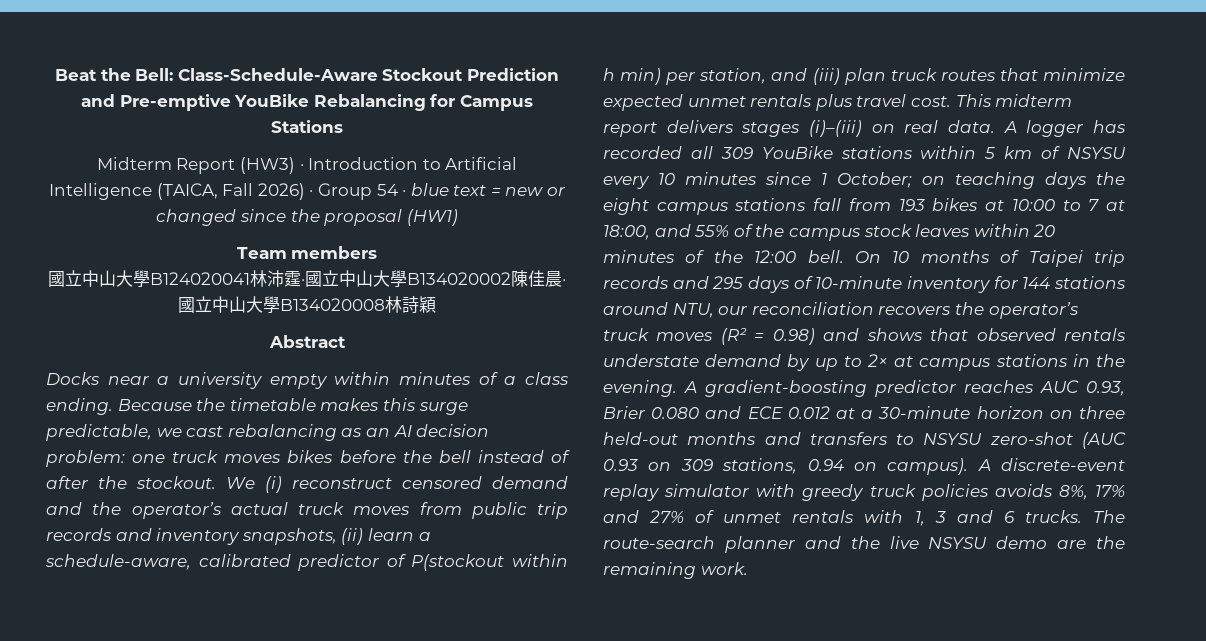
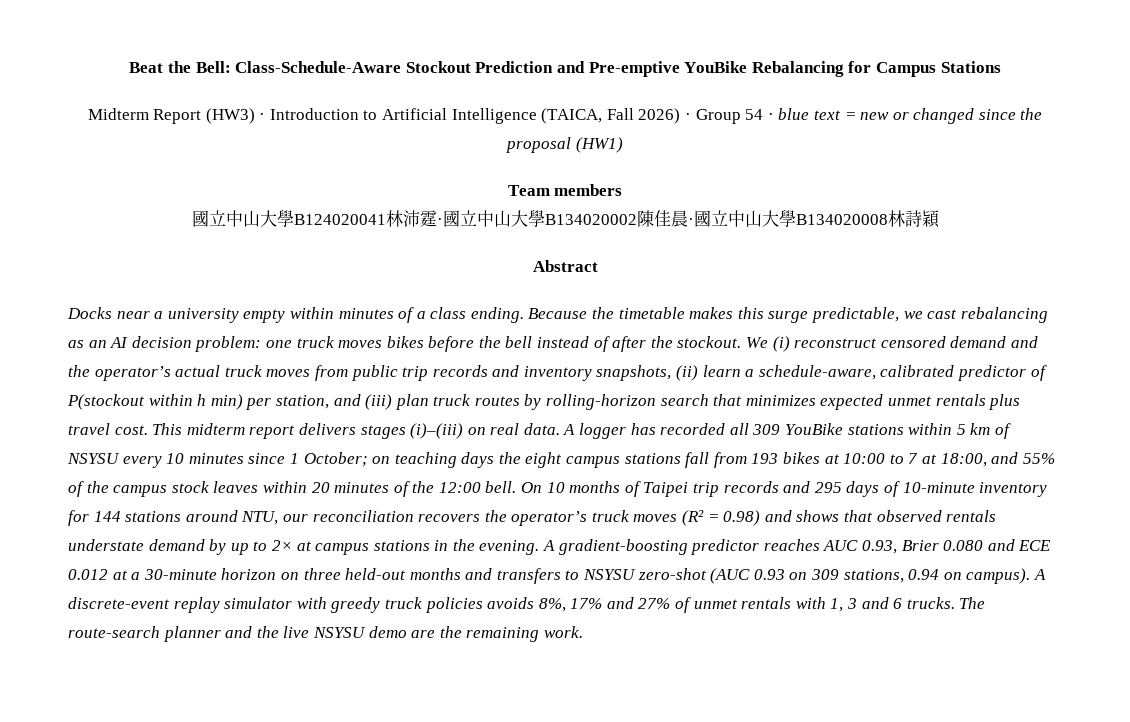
- We (i) reconstruct censored demand and the operator’s actual truck moves from public trip records and inventory snapshots, (ii) learn a schedule-aware, calibrated predictor of P(stockout within h min) per station, and (iii) plan truck routes that minimize expected unmet rentals plus travel cost.
+ We (i) reconstruct censored demand and the operator’s actual truck moves from public trip records and inventory snapshots, (ii) learn a schedule-aware, calibrated predictor of P(stockout within h min) per station, and (iii) plan truck routes by rolling-horizon search that minimizes expected unmet rentals plus travel cost.

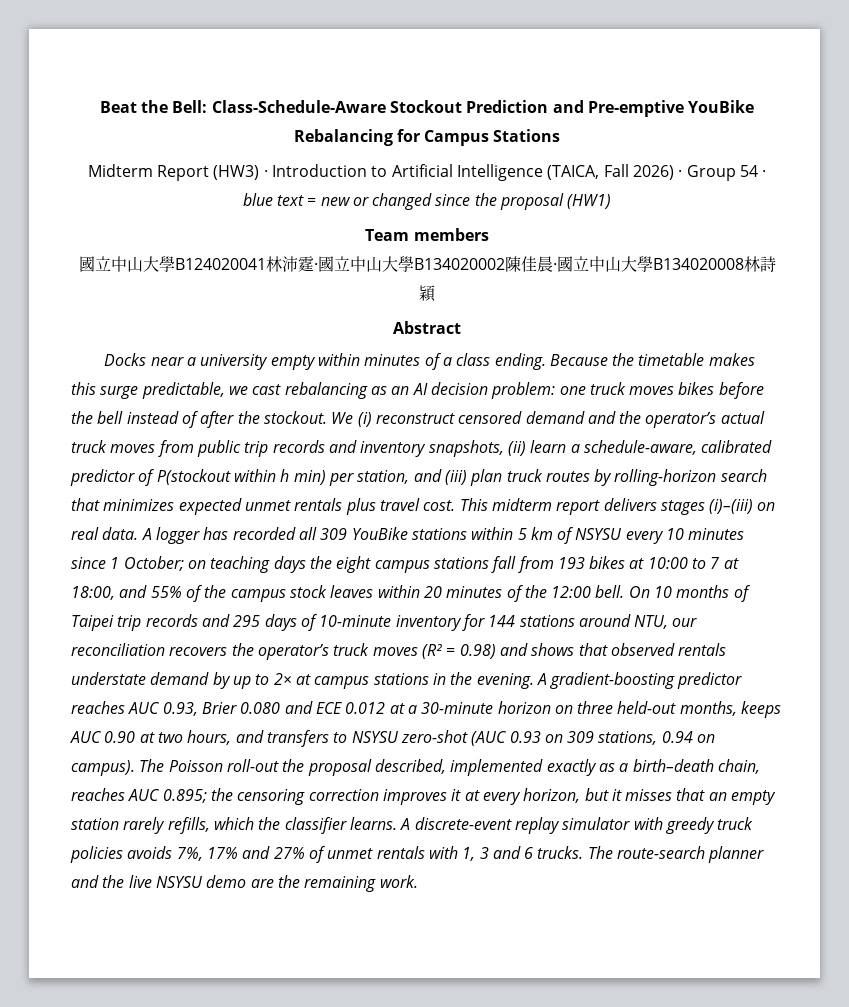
- A gradient-boosting predictor reaches AUC 0.93, Brier 0.080 and ECE 0.012 at a 30-minute horizon on three held-out months and transfers to NSYSU zero-shot (AUC 0.93 on 309 stations, 0.94 on campus).
+ A gradient-boosting predictor reaches AUC 0.93, Brier 0.080 and ECE 0.012 at a 30-minute horizon on three held-out months, keeps AUC 0.90 at two hours, and transfers to NSYSU zero-shot (AUC 0.93 on 309 stations, 0.94 on campus).
+ The Poisson roll-out the proposal described, implemented exactly as a birth–death chain, reaches AUC 0.895; the censoring correction improves it at every horizon, but it misses that an empty station rarely refills, which the classifier learns.
- A discrete-event replay simulator with greedy truck policies avoids 8%, 17% and 27% of unmet rentals with 1, 3 and 6 trucks.
+ A discrete-event replay simulator with greedy truck policies avoids 7%, 17% and 27% of unmet rentals with 1, 3 and 6 trucks.

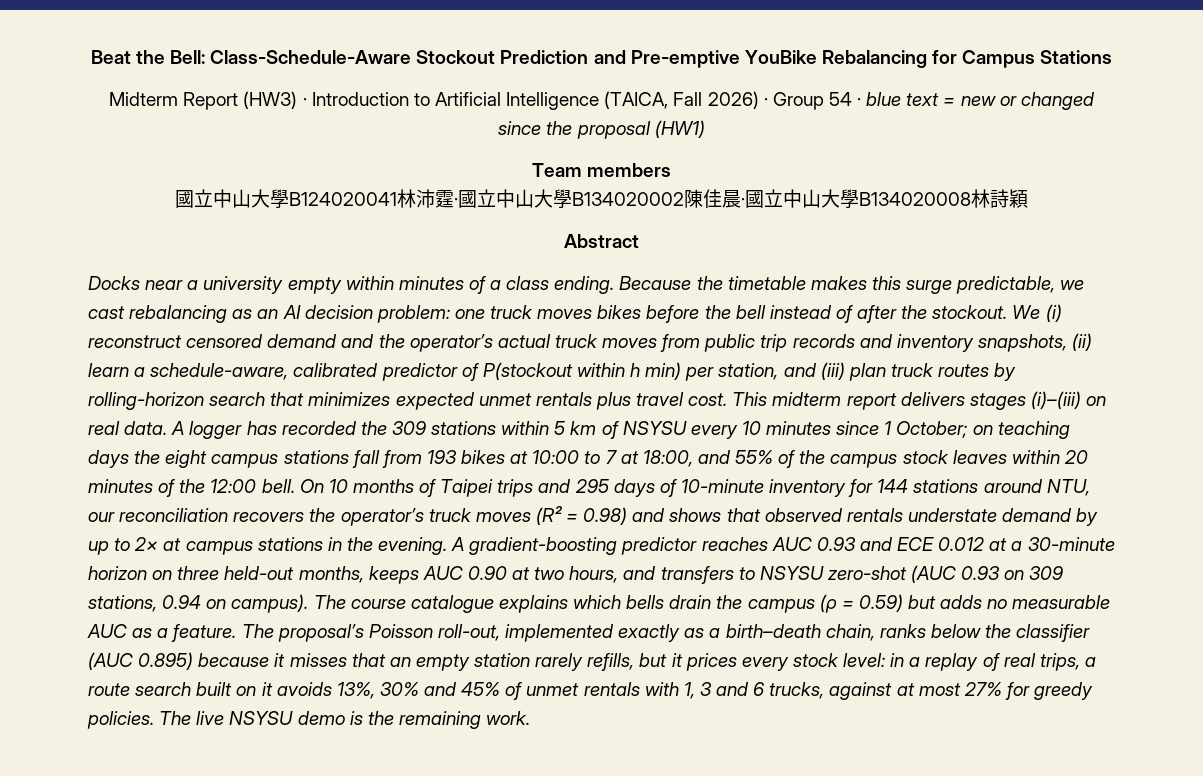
- A logger has recorded all 309 YouBike stations within 5 km of NSYSU every 10 minutes since 1 October; on teaching days the eight campus stations fall from 193 bikes at 10:00 to 7 at 18:00, and 55% of the campus stock leaves within 20 minutes of the 12:00 bell.
+ A logger has recorded the 309 stations within 5 km of NSYSU every 10 minutes since 1 October; on teaching days the eight campus stations fall from 193 bikes at 10:00 to 7 at 18:00, and 55% of the campus stock leaves within 20 minutes of the 12:00 bell.
- On 10 months of Taipei trip records and 295 days of 10-minute inventory for 144 stations around NTU, our reconciliation recovers the operator’s truck moves (R² = 0.98) and shows that observed rentals understate demand by up to 2× at campus stations in the evening.
+ On 10 months of Taipei trips and 295 days of 10-minute inventory for 144 stations around NTU, our reconciliation recovers the operator’s truck moves (R² = 0.98) and shows that observed rentals understate demand by up to 2× at campus stations in the evening.
- A gradient-boosting predictor reaches AUC 0.93, Brier 0.080 and ECE 0.012 at a 30-minute horizon on three held-out months, keeps AUC 0.90 at two hours, and transfers to NSYSU zero-shot (AUC 0.93 on 309 stations, 0.94 on campus).
+ A gradient-boosting predictor reaches AUC 0.93 and ECE 0.012 at a 30-minute horizon on three held-out months, keeps AUC 0.90 at two hours, and transfers to NSYSU zero-shot (AUC 0.93 on 309 stations, 0.94 on campus).
- The Poisson roll-out the proposal described, implemented exactly as a birth–death chain, reaches AUC 0.895; the censoring correction improves it at every horizon, but it misses that an empty station rarely refills, which the classifier learns. A discrete-event replay simulator with greedy truck policies avoids 7%, 17% and 27% of unmet rentals with 1, 3 and 6 trucks. The route-search planner and the live NSYSU demo are the remaining work.
+ The course catalogue explains which bells drain the campus (ρ = 0.59) but adds no measurable AUC as a feature. The proposal’s Poisson roll-out, implemented exactly as a birth–death chain, ranks below the classifier (AUC 0.895) because it misses that an empty station rarely refills, but it prices every stock level: in a replay of real trips, a route search built on it avoids 13%, 30% and 45% of unmet rentals with 1, 3 and 6 trucks, against at most 27% for greedy policies. The live NSYSU demo is the remaining work.

